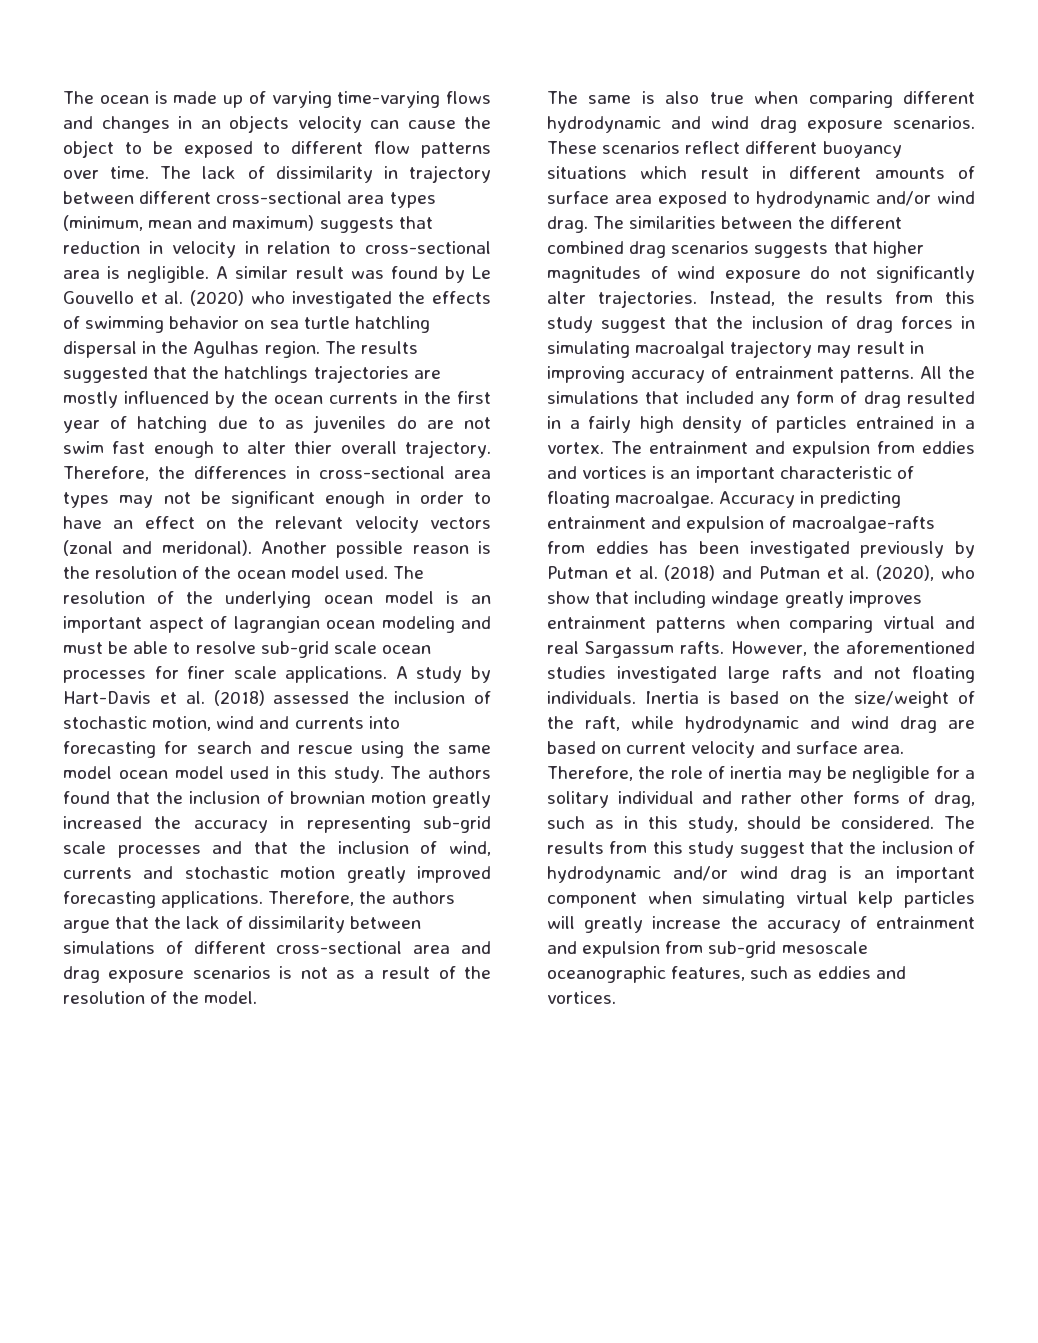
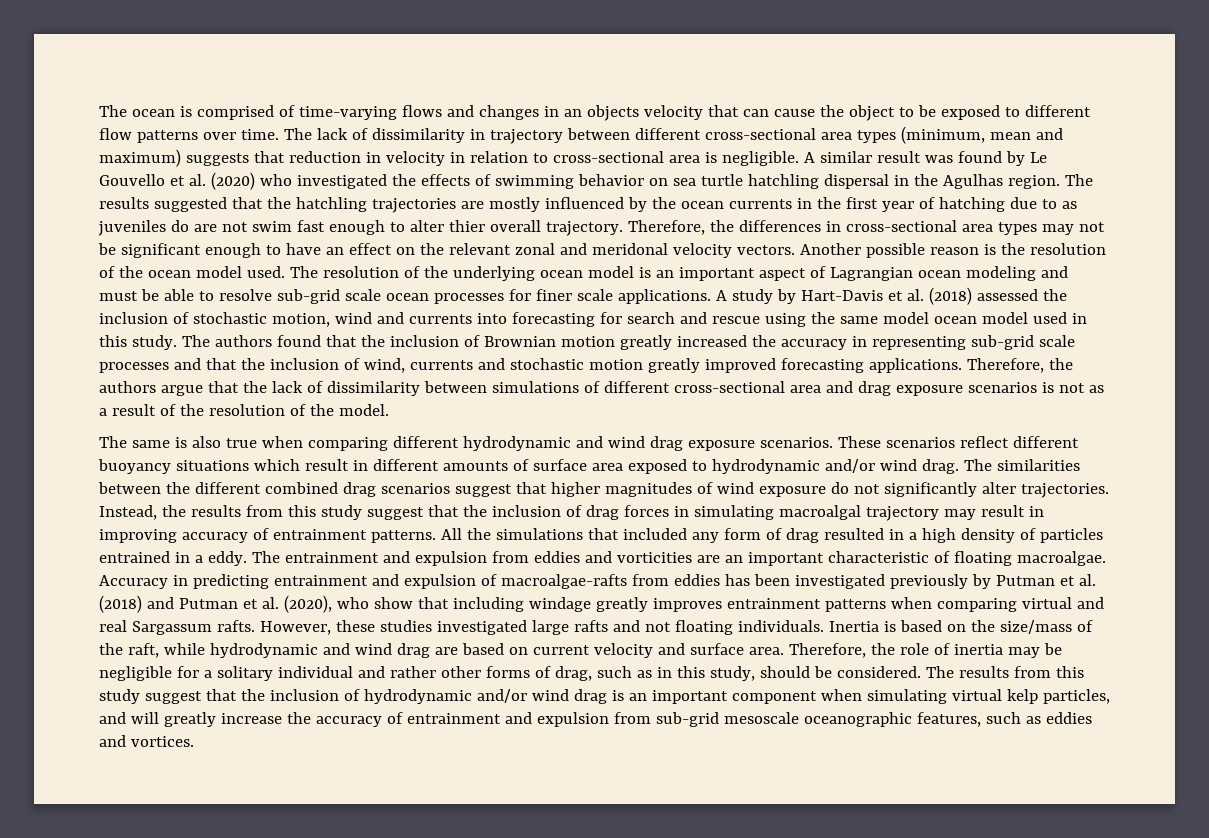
- The ocean is made up of varying time-varying flows and changes in an objects velocity can cause the object to be exposed to different flow patterns over time.
+ The ocean is comprised of time-varying flows and changes in an objects velocity that can cause the object to be exposed to different flow patterns over time.
- The results suggested that the hatchlings trajectories are mostly influenced by the ocean currents in the first year of hatching due to as juveniles do are not swim fast enough to alter thier overall trajectory.
+ The results suggested that the hatchling trajectories are mostly influenced by the ocean currents in the first year of hatching due to as juveniles do are not swim fast enough to alter thier overall trajectory.
- Therefore, the differences in cross-sectional area types may not be significant enough in order to have an effect on the relevant velocity vectors (zonal and meridonal).
+ Therefore, the differences in cross-sectional area types may not be significant enough to have an effect on the relevant zonal and meridonal velocity vectors.
- The resolution of the underlying ocean model is an important aspect of lagrangian ocean modeling and must be able to resolve sub-grid scale ocean processes for finer scale applications.
+ The resolution of the underlying ocean model is an important aspect of Lagrangian ocean modeling and must be able to resolve sub-grid scale ocean processes for finer scale applications.
- The authors found that the inclusion of brownian motion greatly increased the accuracy in representing sub-grid scale processes and that the inclusion of wind, currents and stochastic motion greatly improved forecasting applications.
+ The authors found that the inclusion of Brownian motion greatly increased the accuracy in representing sub-grid scale processes and that the inclusion of wind, currents and stochastic motion greatly improved forecasting applications.
- The similarities between the different combined drag scenarios suggests that higher magnitudes of wind exposure do not significantly alter trajectories.
+ The similarities between the different combined drag scenarios suggest that higher magnitudes of wind exposure do not significantly alter trajectories.
- All the simulations that included any form of drag resulted in a fairly high density of particles entrained in a vortex.
+ All the simulations that included any form of drag resulted in a high density of particles entrained in a eddy.
- The entrainment and expulsion from eddies and vortices is an important characteristic of floating macroalgae.
+ The entrainment and expulsion from eddies and vorticities are an important characteristic of floating macroalgae.
- However, the aforementioned studies investigated large rafts and not floating individuals.
+ However, these studies investigated large rafts and not floating individuals.
- Inertia is based on the size/weight of the raft, while hydrodynamic and wind drag are based on current velocity and surface area.
+ Inertia is based on the size/mass of the raft, while hydrodynamic and wind drag are based on current velocity and surface area.
- The results from this study suggest that the inclusion of hydrodynamic and/or wind drag is an important component when simulating virtual kelp particles will greatly increase the accuracy of entrainment and expulsion from sub-grid mesoscale oceanographic features, such as eddies and vortices.
+ The results from this study suggest that the inclusion of hydrodynamic and/or wind drag is an important component when simulating virtual kelp particles, and will greatly increase the accuracy of entrainment and expulsion from sub-grid mesoscale oceanographic features, such as eddies and vortices.

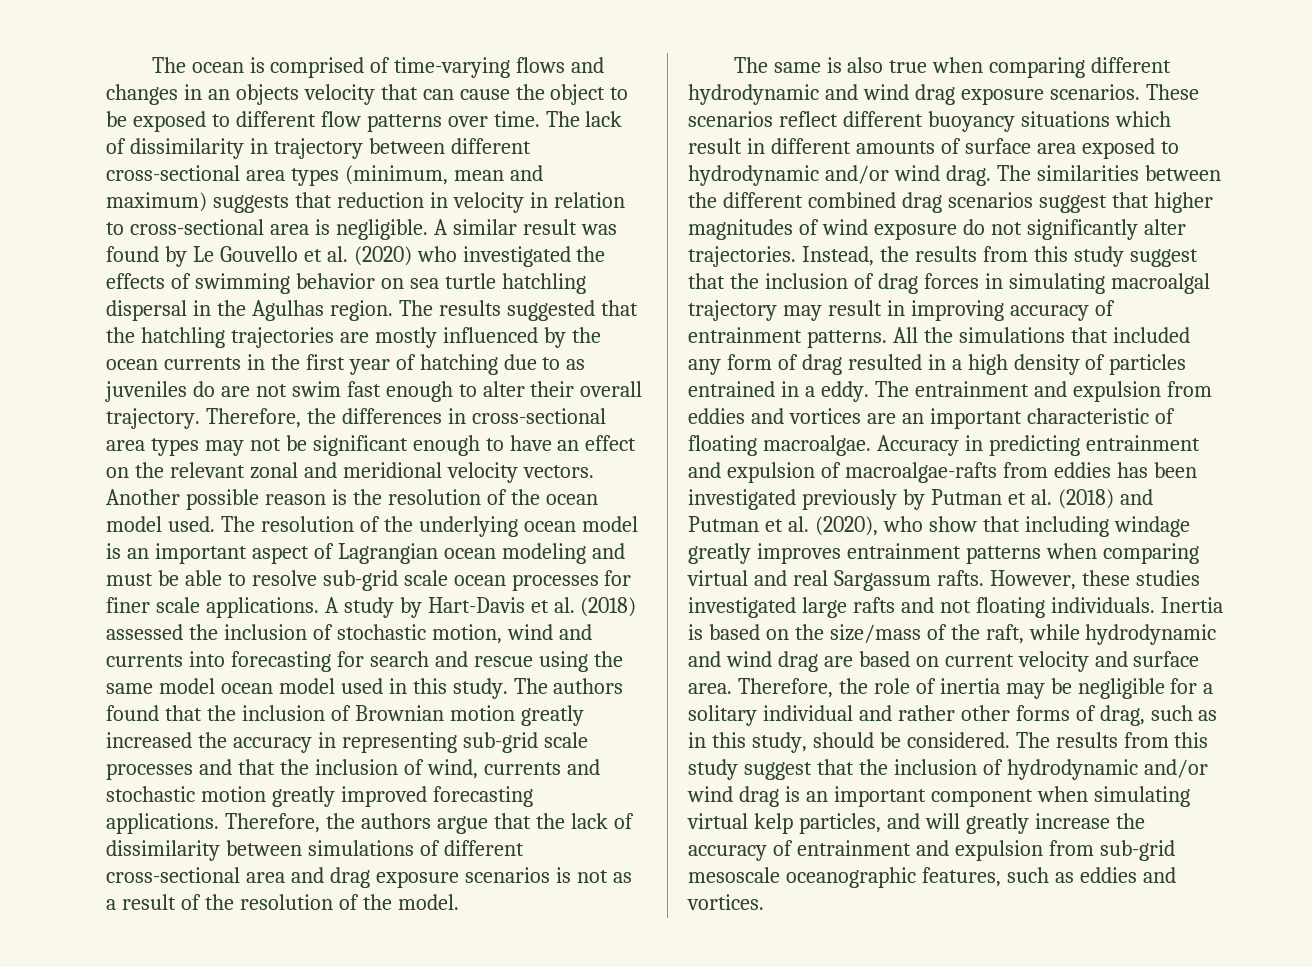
- The results suggested that the hatchling trajectories are mostly influenced by the ocean currents in the first year of hatching due to as juveniles do are not swim fast enough to alter thier overall trajectory.
+ The results suggested that the hatchling trajectories are mostly influenced by the ocean currents in the first year of hatching due to as juveniles do are not swim fast enough to alter their overall trajectory.
- Therefore, the differences in cross-sectional area types may not be significant enough to have an effect on the relevant zonal and meridonal velocity vectors.
+ Therefore, the differences in cross-sectional area types may not be significant enough to have an effect on the relevant zonal and meridional velocity vectors.
- The entrainment and expulsion from eddies and vorticities are an important characteristic of floating macroalgae.
+ The entrainment and expulsion from eddies and vortices are an important characteristic of floating macroalgae.

